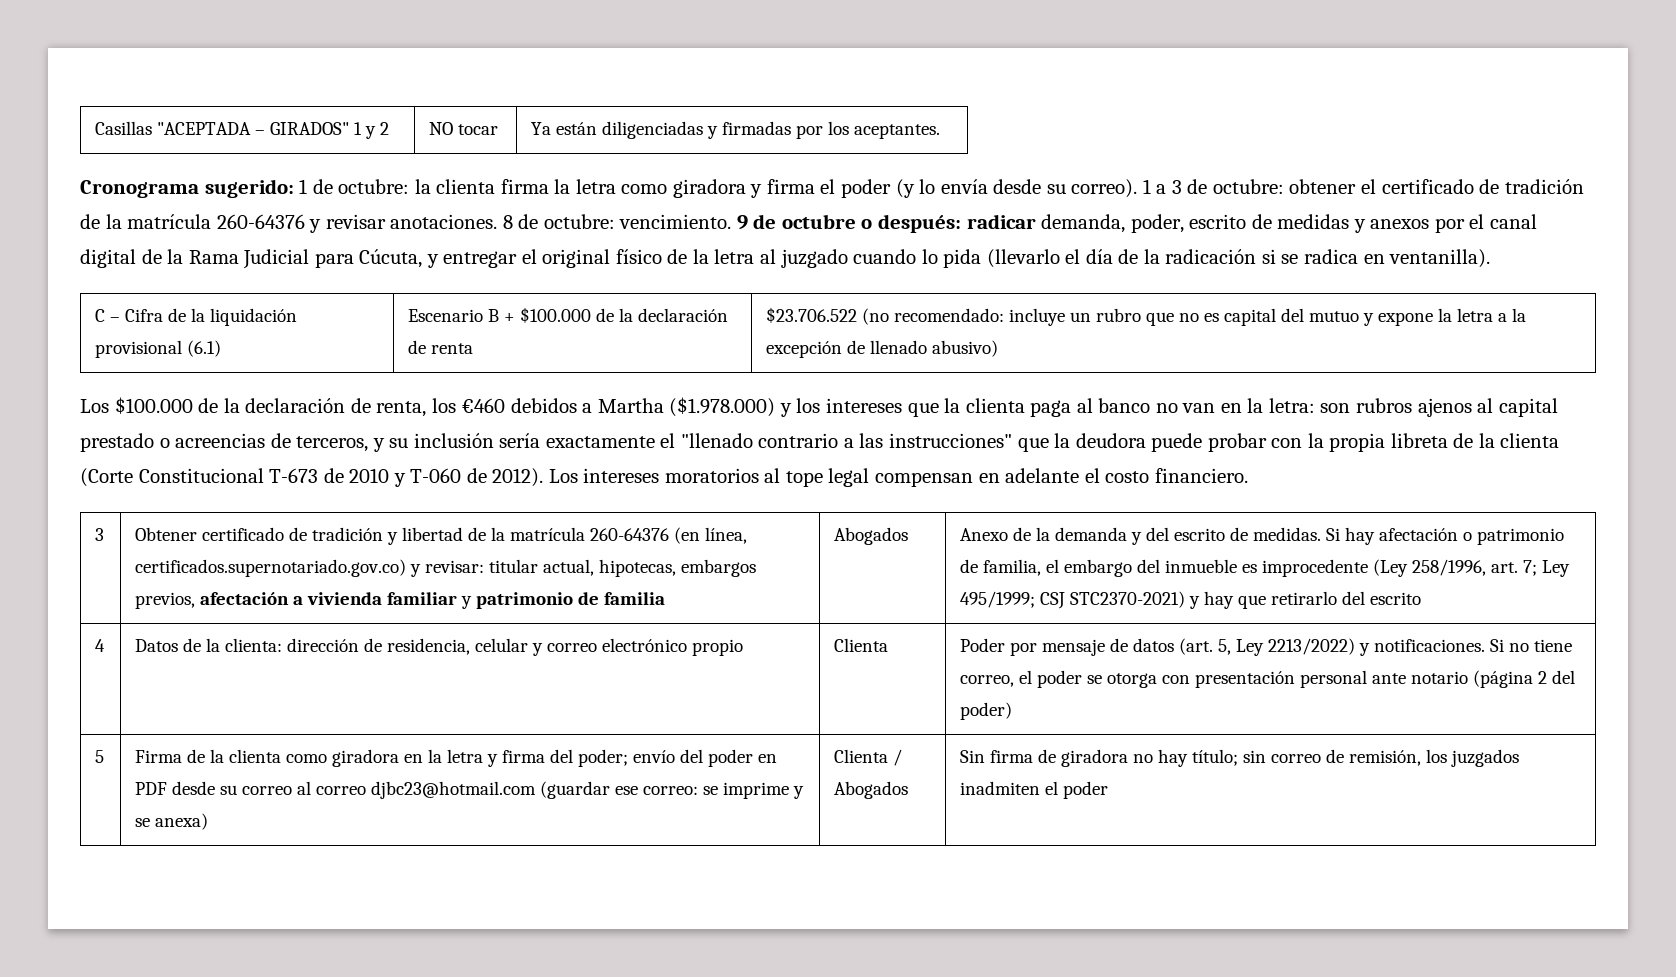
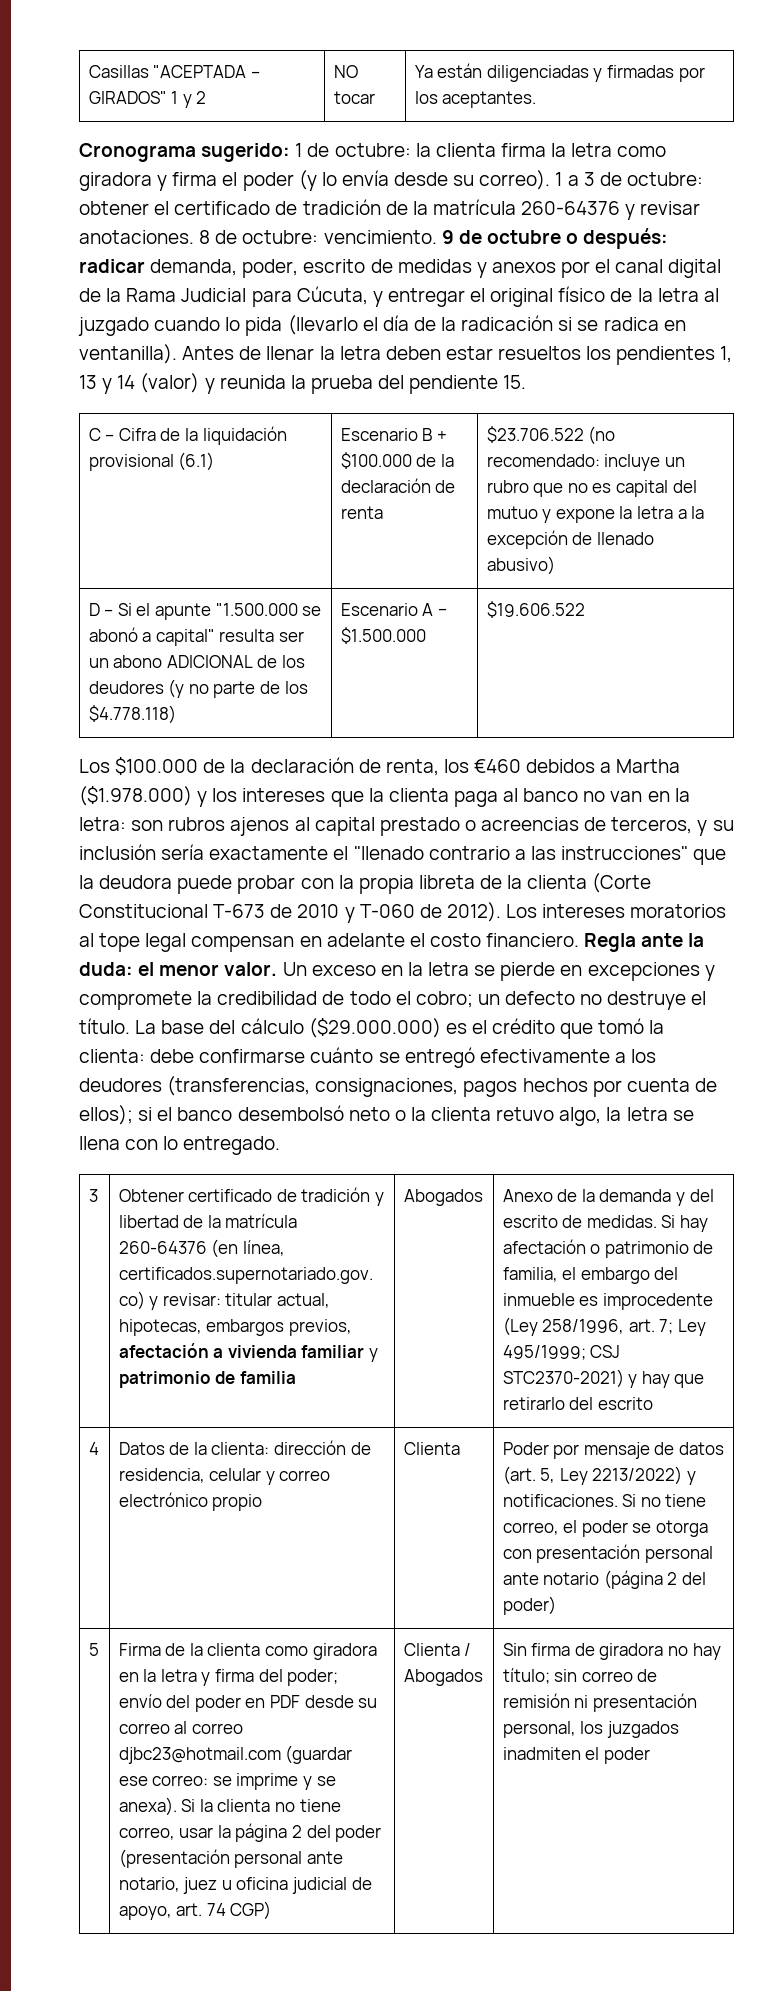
+ Antes de llenar la letra deben estar resueltos los pendientes 1, 13 y 14 (valor) y reunida la prueba del pendiente 15.
+ D – Si el apunte "1.500.000 se abonó a capital" resulta ser un abono ADICIONAL de los deudores (y no parte de los $4.778.118) | Escenario A − $1.500.000 | $19.606.522
+ Regla ante la duda: el menor valor. Un exceso en la letra se pierde en excepciones y compromete la credibilidad de todo el cobro; un defecto no destruye el título. La base del cálculo ($29.000.000) es el crédito que tomó la clienta: debe confirmarse cuánto se entregó efectivamente a los deudores (transferencias, consignaciones, pagos hechos por cuenta de ellos); si el banco desembolsó neto o la clienta retuvo algo, la letra se llena con lo entregado.
- Firma de la clienta como giradora en la letra y firma del poder; envío del poder en PDF desde su correo al correo djbc23@hotmail.com (guardar ese correo: se imprime y se anexa)
+ Firma de la clienta como giradora en la letra y firma del poder; envío del poder en PDF desde su correo al correo djbc23@hotmail.com (guardar ese correo: se imprime y se anexa). Si la clienta no tiene correo, usar la página 2 del poder (presentación personal ante notario, juez u oficina judicial de apoyo, art. 74 CGP)
- Sin firma de giradora no hay título; sin correo de remisión, los juzgados inadmiten el poder
+ Sin firma de giradora no hay título; sin correo de remisión ni presentación personal, los juzgados inadmiten el poder

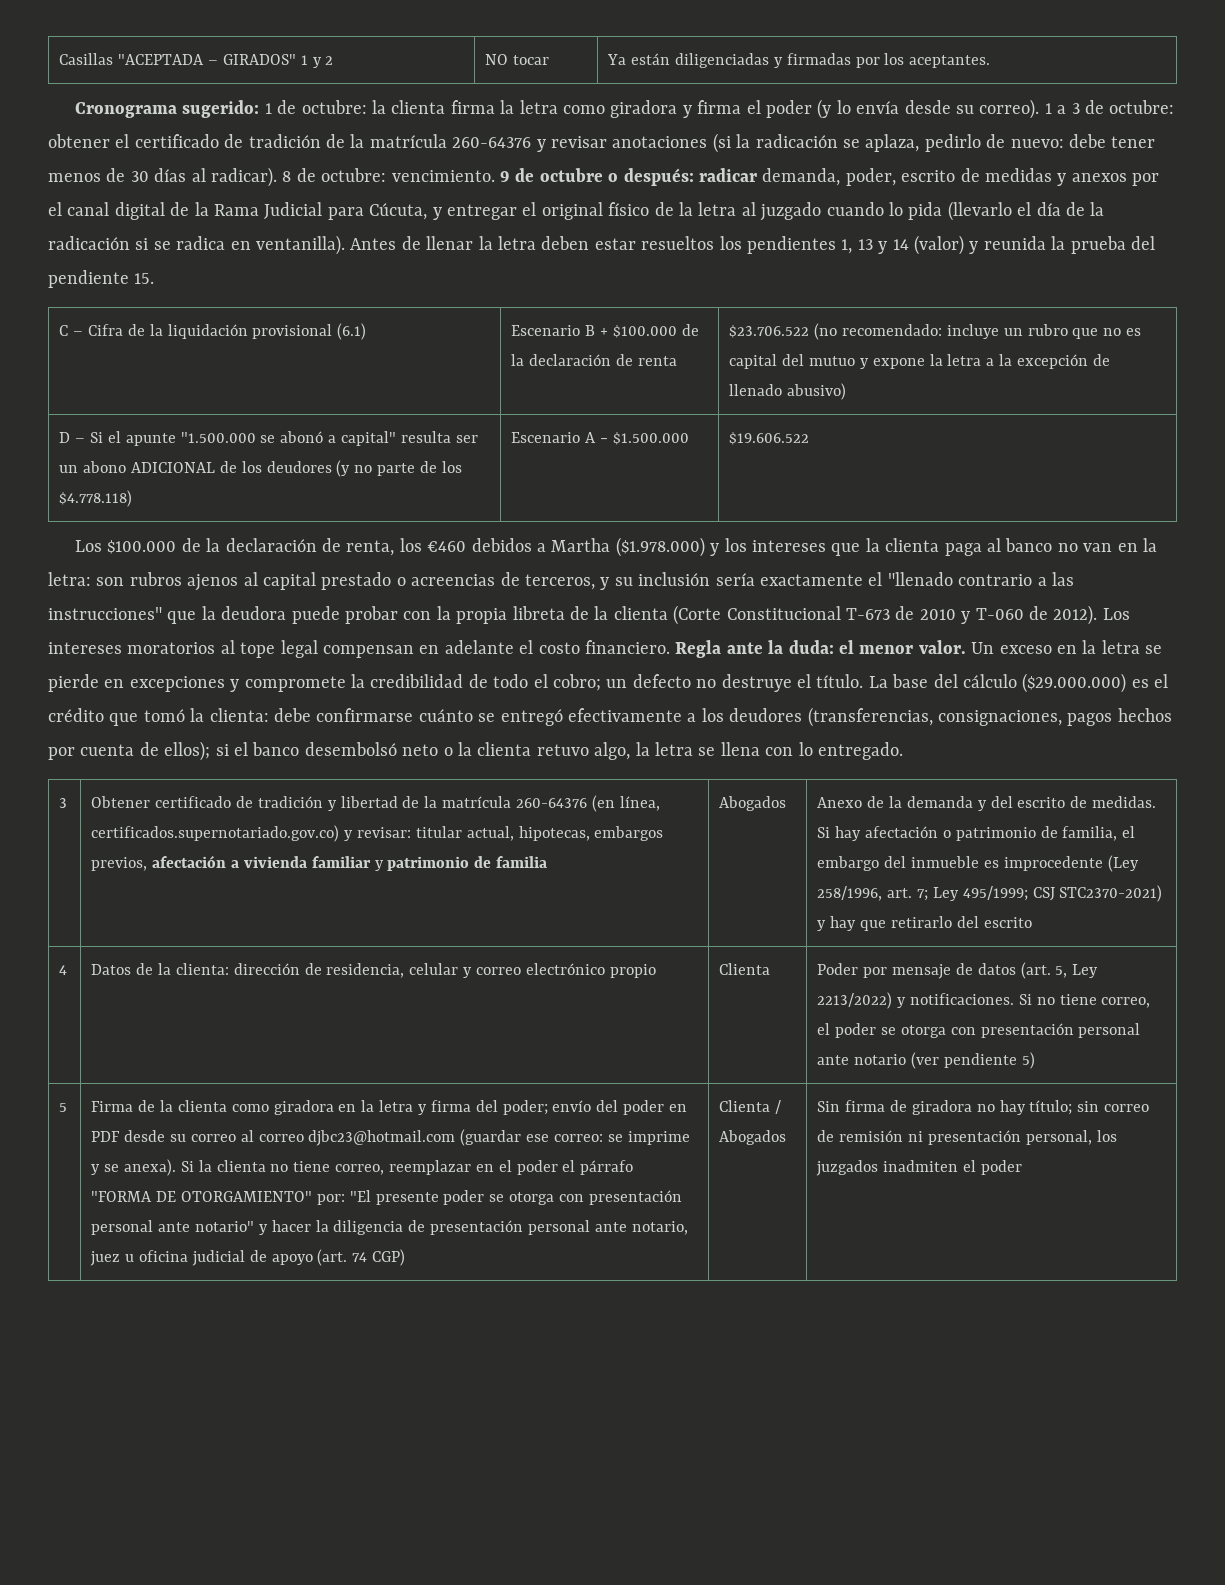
- 1 a 3 de octubre: obtener el certificado de tradición de la matrícula 260-64376 y revisar anotaciones.
+ 1 a 3 de octubre: obtener el certificado de tradición de la matrícula 260-64376 y revisar anotaciones (si la radicación se aplaza, pedirlo de nuevo: debe tener menos de 30 días al radicar).
- Si no tiene correo, el poder se otorga con presentación personal ante notario (página 2 del poder)
+ Si no tiene correo, el poder se otorga con presentación personal ante notario (ver pendiente 5)
- Si la clienta no tiene correo, usar la página 2 del poder (presentación personal ante notario, juez u oficina judicial de apoyo, art. 74 CGP)
+ Si la clienta no tiene correo, reemplazar en el poder el párrafo "FORMA DE OTORGAMIENTO" por: "El presente poder se otorga con presentación personal ante notario" y hacer la diligencia de presentación personal ante notario, juez u oficina judicial de apoyo (art. 74 CGP)

